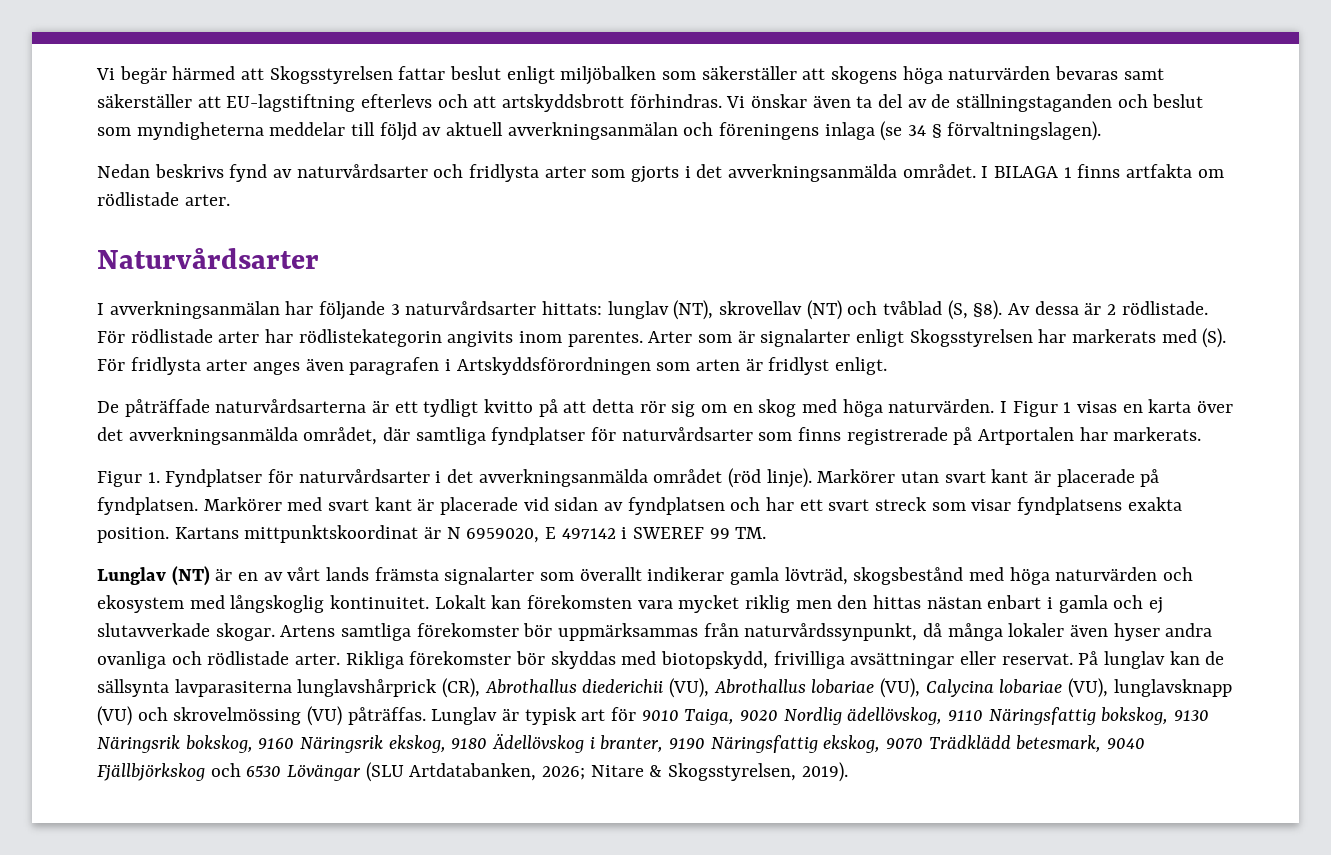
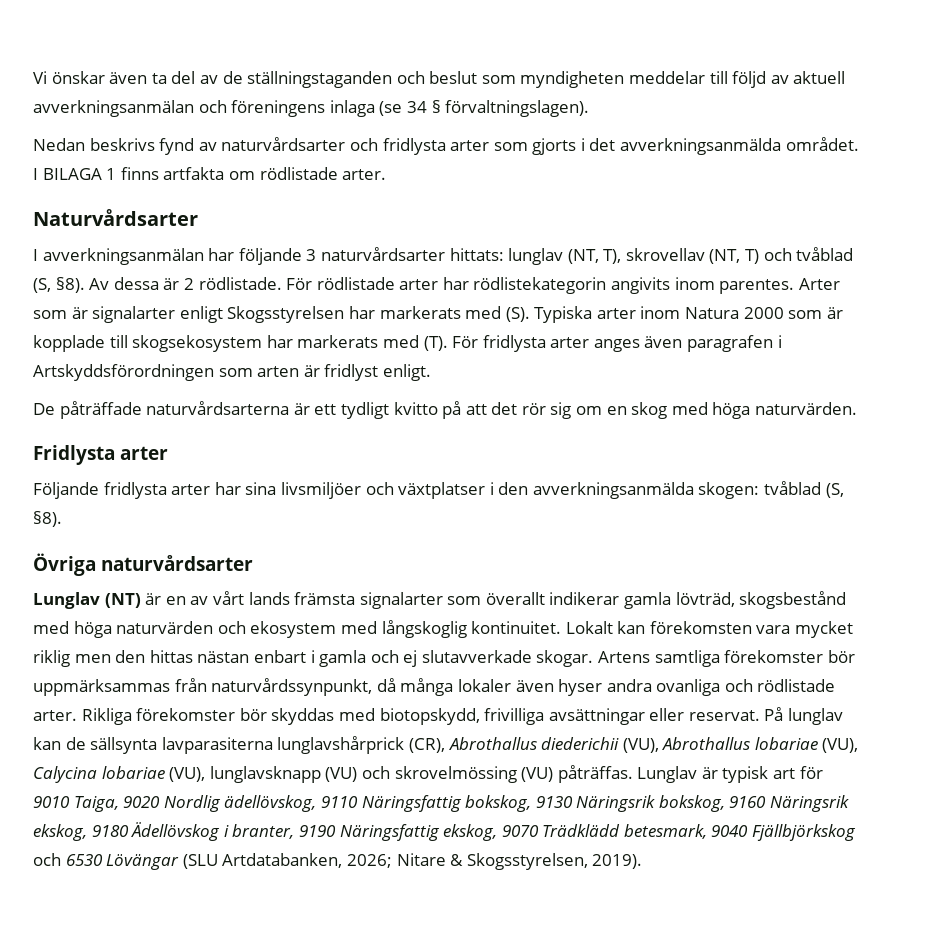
- Vi begär härmed att Skogsstyrelsen fattar beslut enligt miljöbalken som säkerställer att skogens höga naturvärden bevaras samt säkerställer att EU-lagstiftning efterlevs och att artskyddsbrott förhindras. Vi önskar även ta del av de ställningstaganden och beslut som myndigheterna meddelar till följd av aktuell avverkningsanmälan och föreningens inlaga (se 34 § förvaltningslagen).
+ Vi önskar även ta del av de ställningstaganden och beslut som myndigheten meddelar till följd av aktuell avverkningsanmälan och föreningens inlaga (se 34 § förvaltningslagen).
- I avverkningsanmälan har följande 3 naturvårdsarter hittats: lunglav (NT), skrovellav (NT) och tvåblad (S, §8).
+ I avverkningsanmälan har följande 3 naturvårdsarter hittats: lunglav (NT, T), skrovellav (NT, T) och tvåblad (S, §8).
- Arter som är signalarter enligt Skogsstyrelsen har markerats med (S). För fridlysta arter anges även paragrafen i Artskyddsförordningen som arten är fridlyst enligt.
+ Arter som är signalarter enligt Skogsstyrelsen har markerats med (S). Typiska arter inom Natura 2000 som är kopplade till skogsekosystem har markerats med (T). För fridlysta arter anges även paragrafen i Artskyddsförordningen som arten är fridlyst enligt.
- De påträffade naturvårdsarterna är ett tydligt kvitto på att detta rör sig om en skog med höga naturvärden. I Figur 1 visas en karta över det avverkningsanmälda området, där samtliga fyndplatser för naturvårdsarter som finns registrerade på Artportalen har markerats.
- Figur 1. Fyndplatser för naturvårdsarter i det avverkningsanmälda området (röd linje). Markörer utan svart kant är placerade på fyndplatsen. Markörer med svart kant är placerade vid sidan av fyndplatsen och har ett svart streck som visar fyndplatsens exakta position. Kartans mittpunktskoordinat är N 6959020, E 497142 i SWEREF 99 TM.
+ De påträffade naturvårdsarterna är ett tydligt kvitto på att det rör sig om en skog med höga naturvärden.
+ Fridlysta arter
+ Följande fridlysta arter har sina livsmiljöer och växtplatser i den avverkningsanmälda skogen: tvåblad (S, §8).
+ Övriga naturvårdsarter

